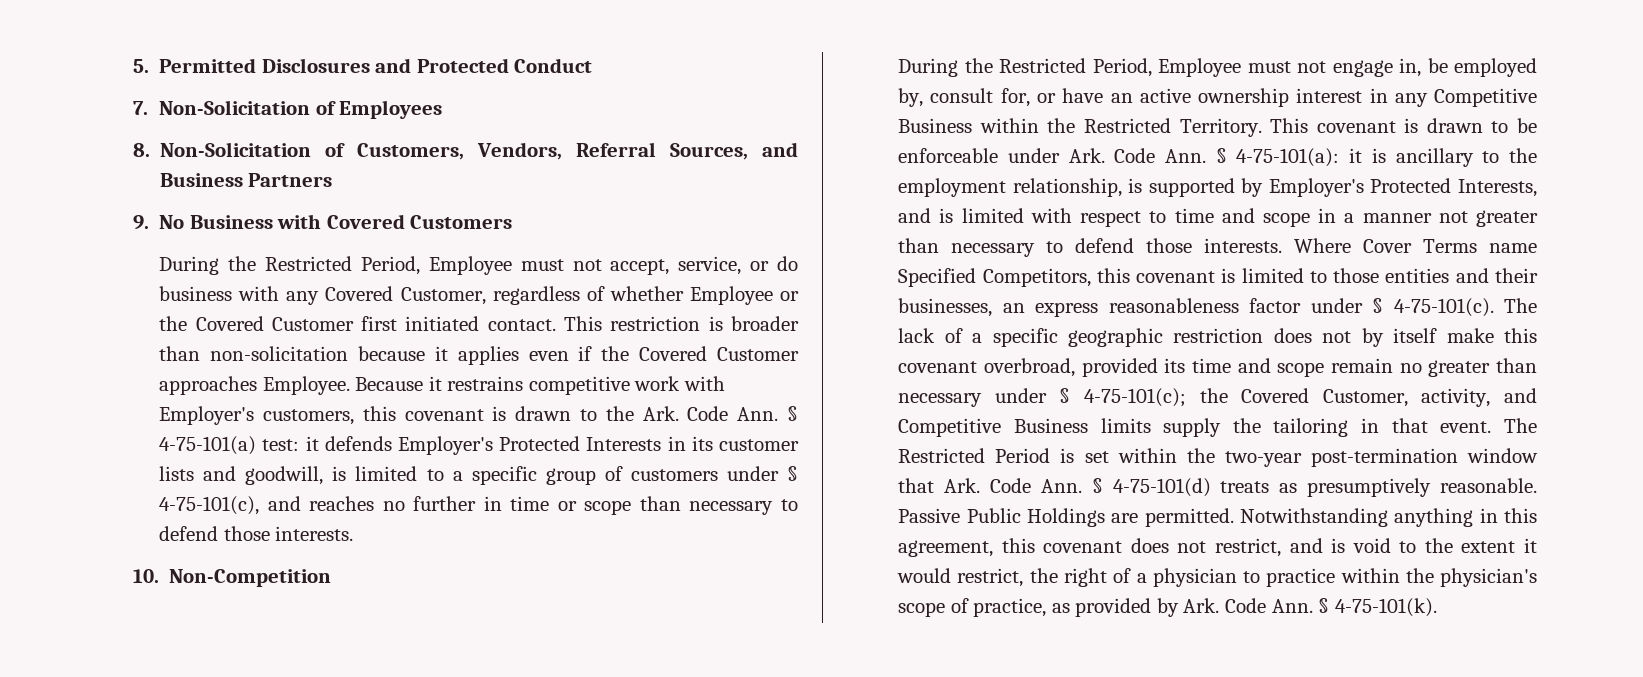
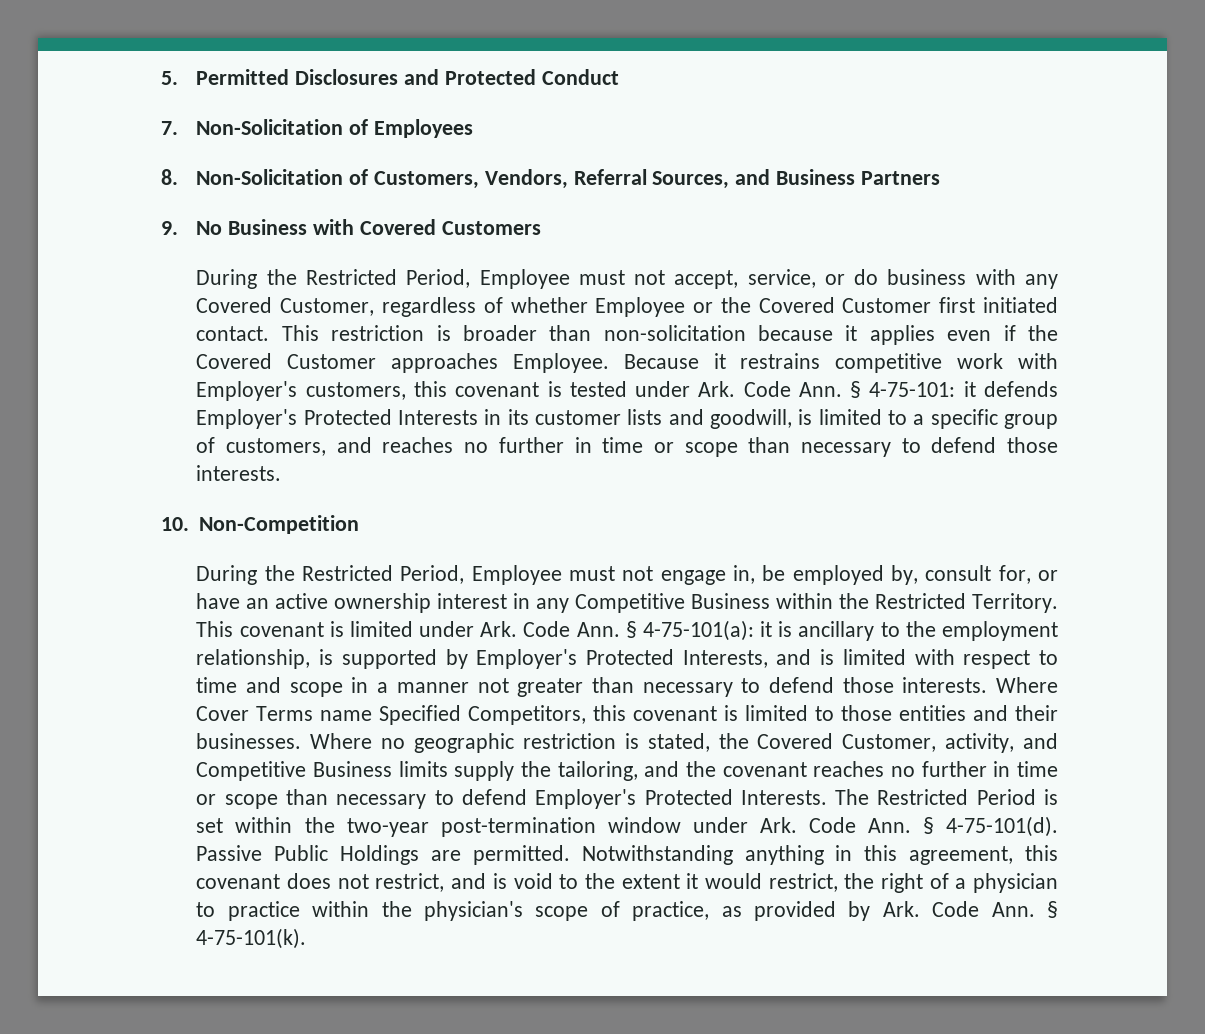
- Because it restrains competitive work with Employer's customers, this covenant is drawn to the Ark. Code Ann. § 4-75-101(a) test: it defends Employer's Protected Interests in its customer lists and goodwill, is limited to a specific group of customers under § 4-75-101(c), and reaches no further in time or scope than necessary to defend those interests.
+ Because it restrains competitive work with Employer's customers, this covenant is tested under Ark. Code Ann. § 4-75-101: it defends Employer's Protected Interests in its customer lists and goodwill, is limited to a specific group of customers, and reaches no further in time or scope than necessary to defend those interests.
- This covenant is drawn to be enforceable under Ark. Code Ann. § 4-75-101(a): it is ancillary to the employment relationship, is supported by Employer's Protected Interests, and is limited with respect to time and scope in a manner not greater than necessary to defend those interests.
+ This covenant is limited under Ark. Code Ann. § 4-75-101(a): it is ancillary to the employment relationship, is supported by Employer's Protected Interests, and is limited with respect to time and scope in a manner not greater than necessary to defend those interests.
- Where Cover Terms name Specified Competitors, this covenant is limited to those entities and their businesses, an express reasonableness factor under § 4-75-101(c). The lack of a specific geographic restriction does not by itself make this covenant overbroad, provided its time and scope remain no greater than necessary under § 4-75-101(c); the Covered Customer, activity, and Competitive Business limits supply the tailoring in that event.
+ Where Cover Terms name Specified Competitors, this covenant is limited to those entities and their businesses. Where no geographic restriction is stated, the Covered Customer, activity, and Competitive Business limits supply the tailoring, and the covenant reaches no further in time or scope than necessary to defend Employer's Protected Interests.
- The Restricted Period is set within the two-year post-termination window that Ark. Code Ann. § 4-75-101(d) treats as presumptively reasonable.
+ The Restricted Period is set within the two-year post-termination window under Ark. Code Ann. § 4-75-101(d).

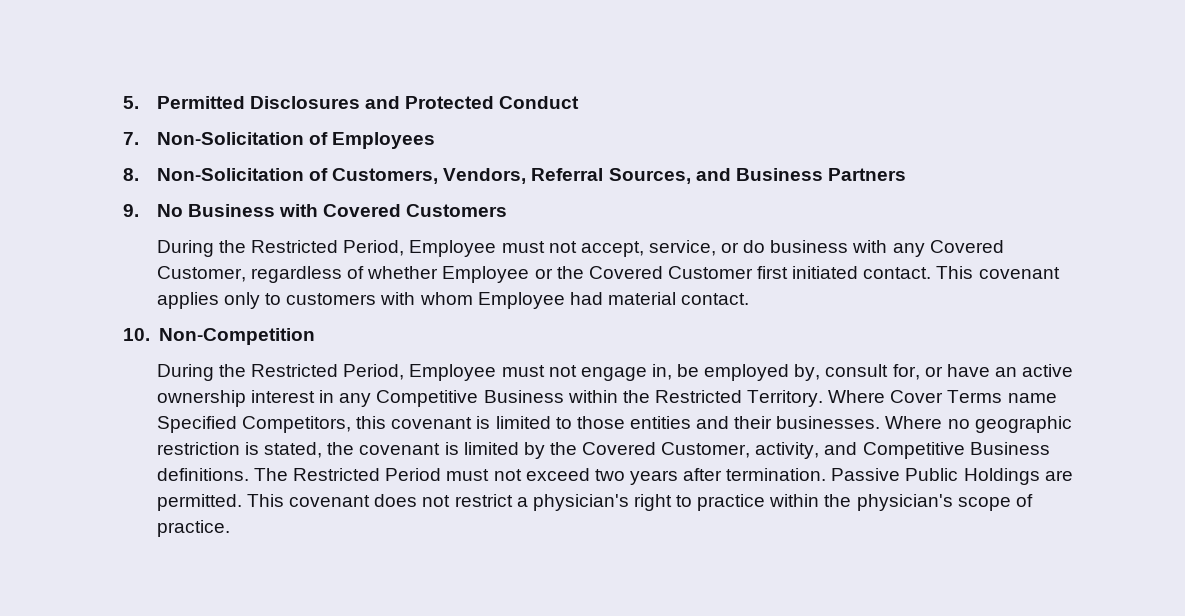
- This restriction is broader than non-solicitation because it applies even if the Covered Customer approaches Employee. Because it restrains competitive work with Employer's customers, this covenant is tested under Ark. Code Ann. § 4-75-101: it defends Employer's Protected Interests in its customer lists and goodwill, is limited to a specific group of customers, and reaches no further in time or scope than necessary to defend those interests.
+ This covenant applies only to customers with whom Employee had material contact.
- This covenant is limited under Ark. Code Ann. § 4-75-101(a): it is ancillary to the employment relationship, is supported by Employer's Protected Interests, and is limited with respect to time and scope in a manner not greater than necessary to defend those interests.
- Where no geographic restriction is stated, the Covered Customer, activity, and Competitive Business limits supply the tailoring, and the covenant reaches no further in time or scope than necessary to defend Employer's Protected Interests. The Restricted Period is set within the two-year post-termination window under Ark. Code Ann. § 4-75-101(d).
+ Where no geographic restriction is stated, the covenant is limited by the Covered Customer, activity, and Competitive Business definitions. The Restricted Period must not exceed two years after termination.
- Notwithstanding anything in this agreement, this covenant does not restrict, and is void to the extent it would restrict, the right of a physician to practice within the physician's scope of practice, as provided by Ark. Code Ann. § 4-75-101(k).
+ This covenant does not restrict a physician's right to practice within the physician's scope of practice.

